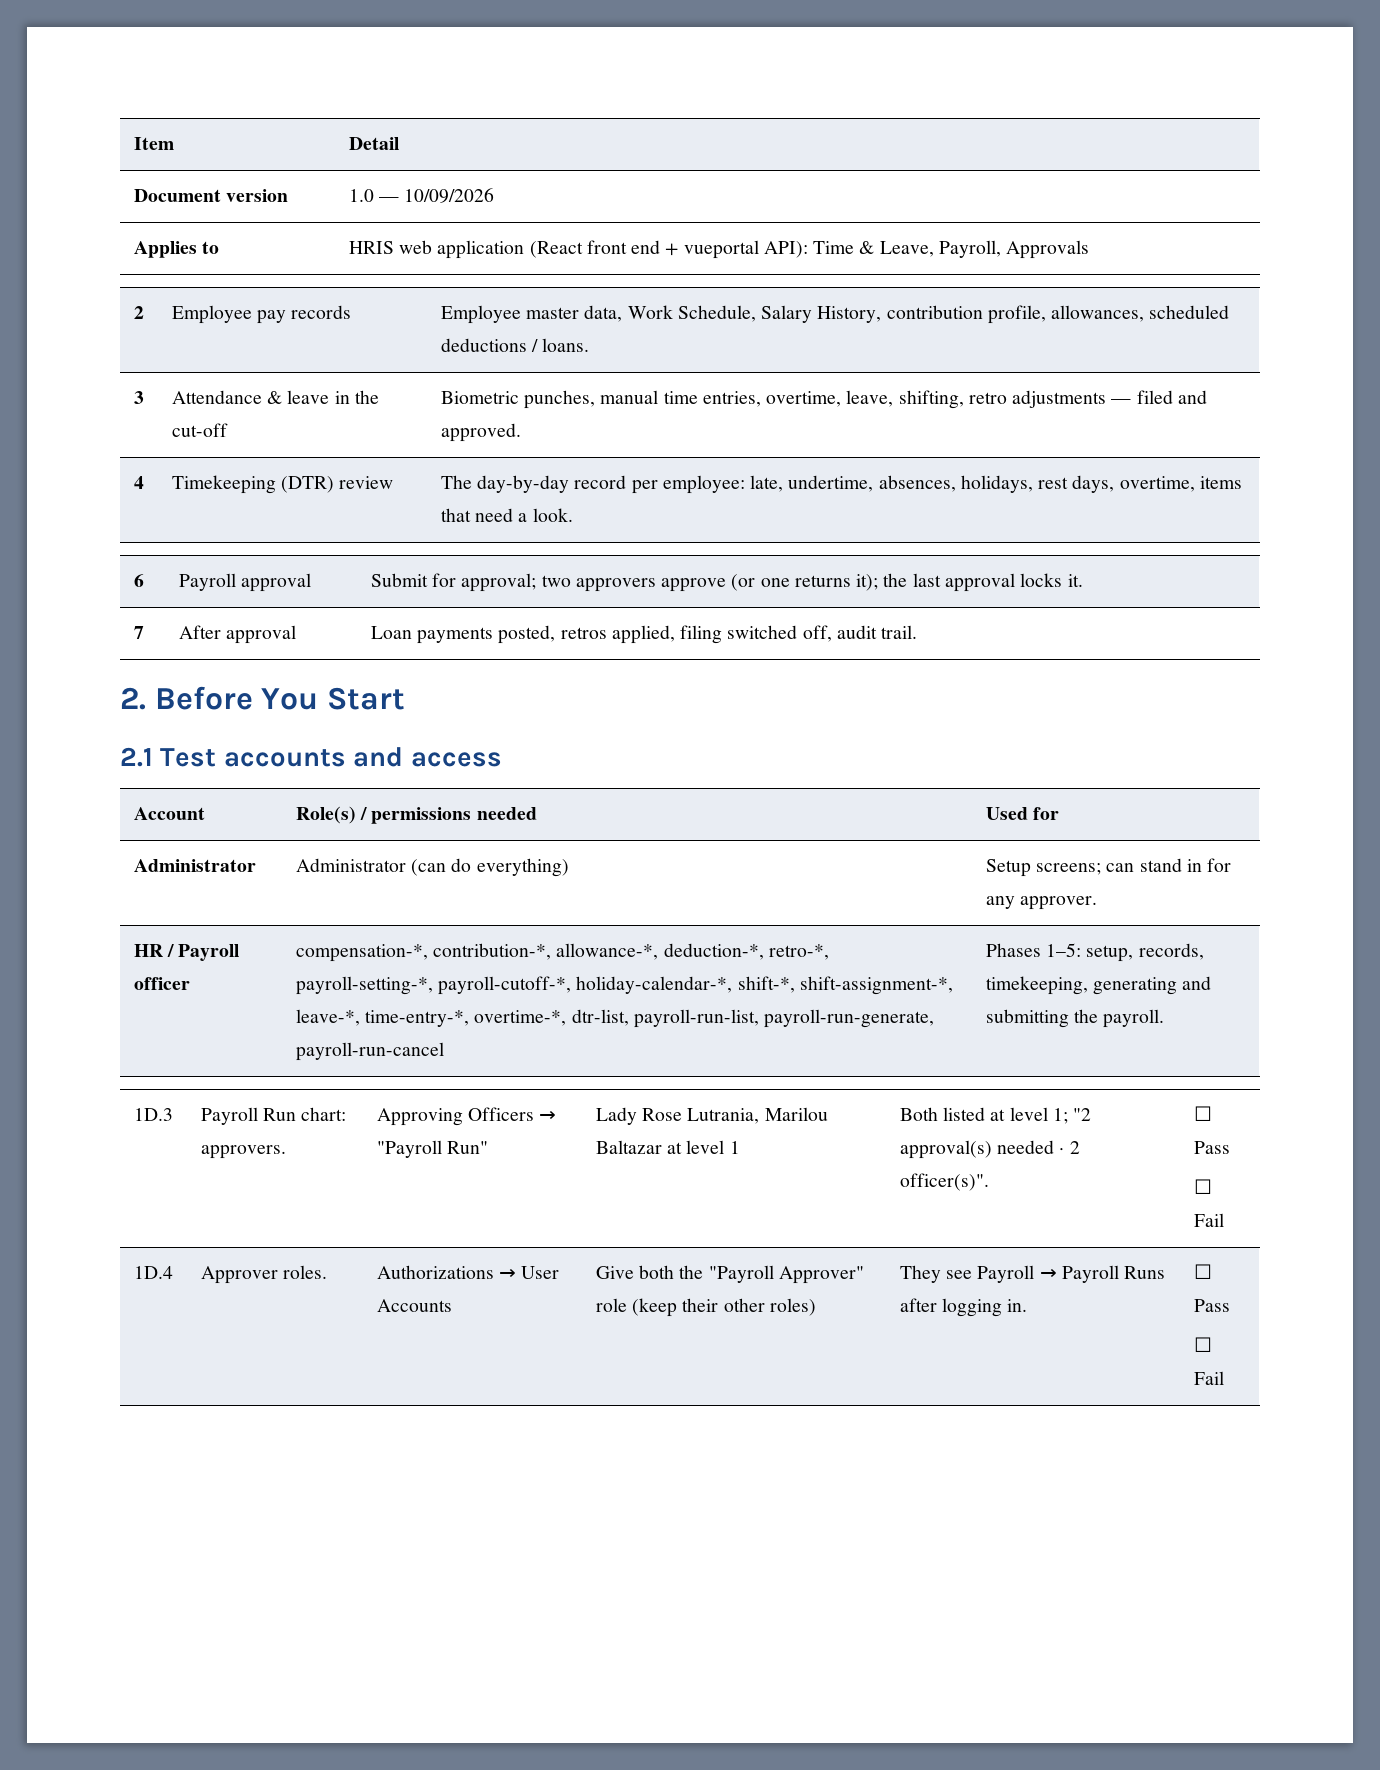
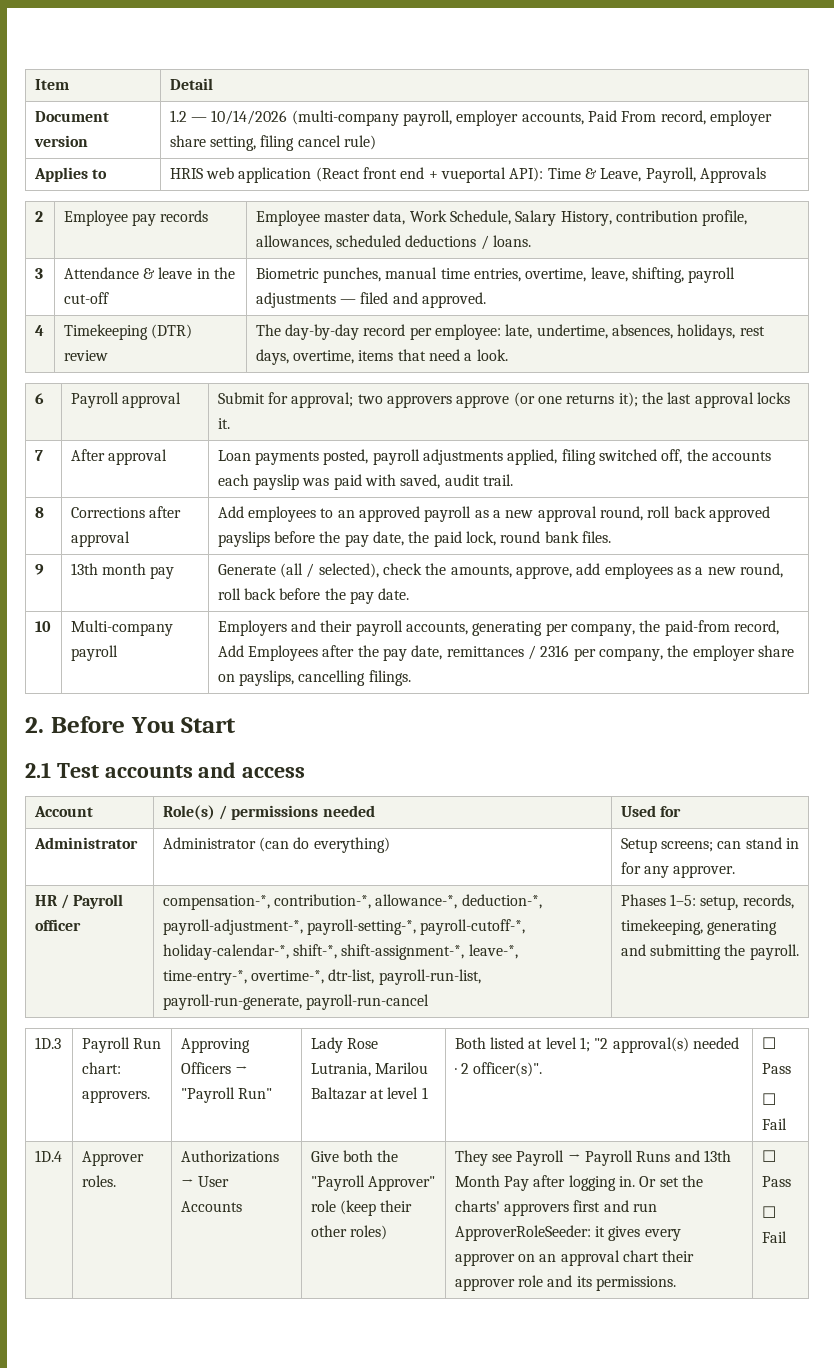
- Document version | 1.0 — 10/09/2026
+ Document version | 1.2 — 10/14/2026 (multi-company payroll, employer accounts, Paid From record, employer share setting, filing cancel rule)
- 3 | Attendance & leave in the cut-off | Biometric punches, manual time entries, overtime, leave, shifting, retro adjustments — filed and approved.
+ 3 | Attendance & leave in the cut-off | Biometric punches, manual time entries, overtime, leave, shifting, payroll adjustments — filed and approved.
- 7 | After approval | Loan payments posted, retros applied, filing switched off, audit trail.
+ 7 | After approval | Loan payments posted, payroll adjustments applied, filing switched off, the accounts each payslip was paid with saved, audit trail.
+ 8 | Corrections after approval | Add employees to an approved payroll as a new approval round, roll back approved payslips before the pay date, the paid lock, round bank files.
+ 9 | 13th month pay | Generate (all / selected), check the amounts, approve, add employees as a new round, roll back before the pay date.
+ 10 | Multi-company payroll | Employers and their payroll accounts, generating per company, the paid-from record, Add Employees after the pay date, remittances / 2316 per company, the employer share on payslips, cancelling filings.
- HR / Payroll officer | compensation-*, contribution-*, allowance-*, deduction-*, retro-*, payroll-setting-*, payroll-cutoff-*, holiday-calendar-*, shift-*, shift-assignment-*, leave-*, time-entry-*, overtime-*, dtr-list, payroll-run-list, payroll-run-generate, payroll-run-cancel | Phases 1–5: setup, records, timekeeping, generating and submitting the payroll.
+ HR / Payroll officer | compensation-*, contribution-*, allowance-*, deduction-*, payroll-adjustment-*, payroll-setting-*, payroll-cutoff-*, holiday-calendar-*, shift-*, shift-assignment-*, leave-*, time-entry-*, overtime-*, dtr-list, payroll-run-list, payroll-run-generate, payroll-run-cancel | Phases 1–5: setup, records, timekeeping, generating and submitting the payroll.
- They see Payroll → Payroll Runs after logging in.
+ They see Payroll → Payroll Runs and 13th Month Pay after logging in. Or set the charts' approvers first and run ApproverRoleSeeder: it gives every approver on an approval chart their approver role and its permissions.

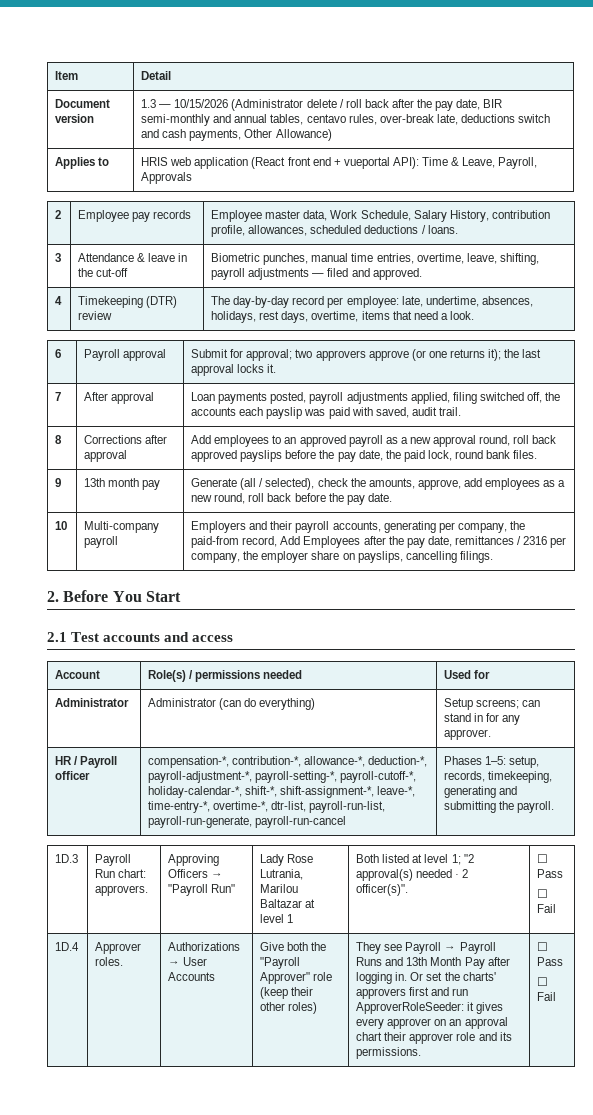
- Document version | 1.2 — 10/14/2026 (multi-company payroll, employer accounts, Paid From record, employer share setting, filing cancel rule)
+ Document version | 1.3 — 10/15/2026 (Administrator delete / roll back after the pay date, BIR semi-monthly and annual tables, centavo rules, over-break late, deductions switch and cash payments, Other Allowance)

